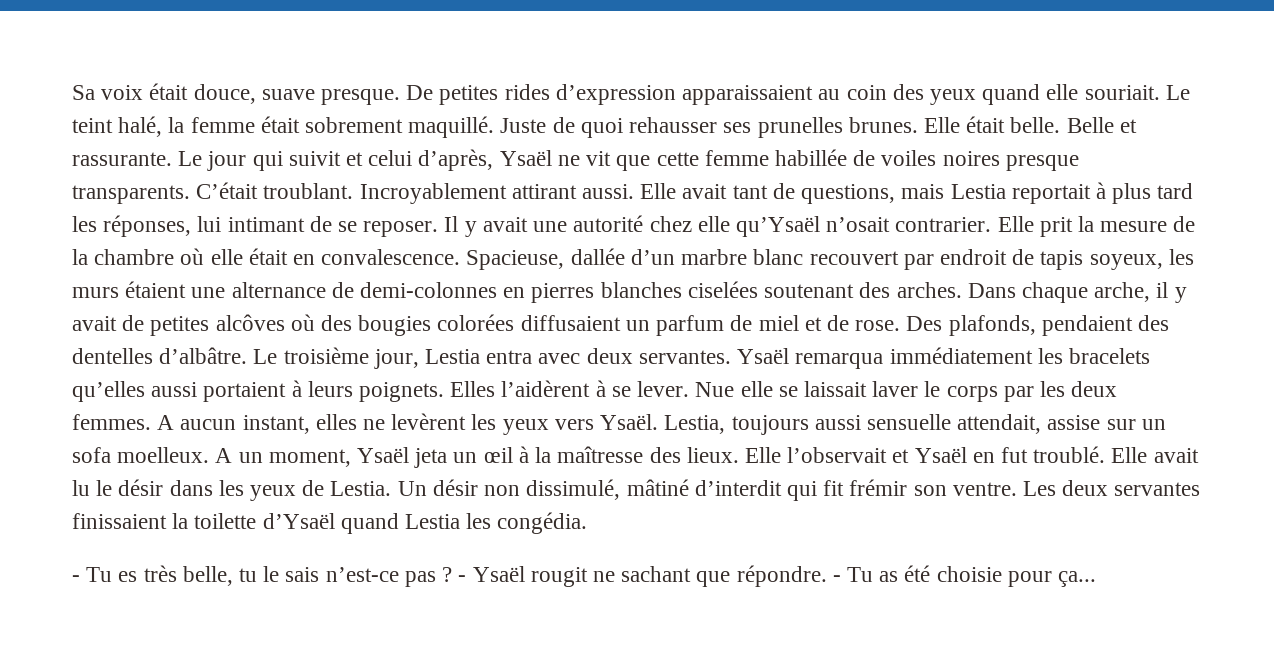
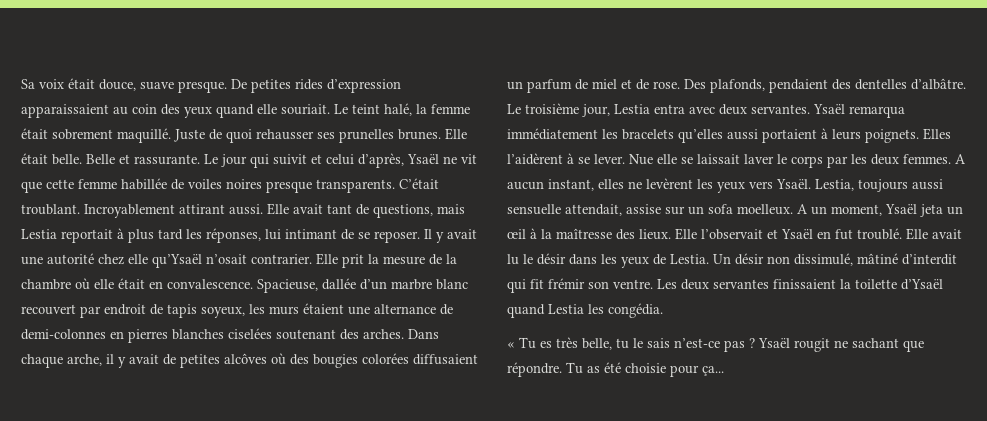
- - Tu es très belle, tu le sais n’est-ce pas ?
+ « Tu es très belle, tu le sais n’est-ce pas ?
- - Ysaël rougit ne sachant que répondre.
+ Ysaël rougit ne sachant que répondre.
- - Tu as été choisie pour ça...
+ Tu as été choisie pour ça...

